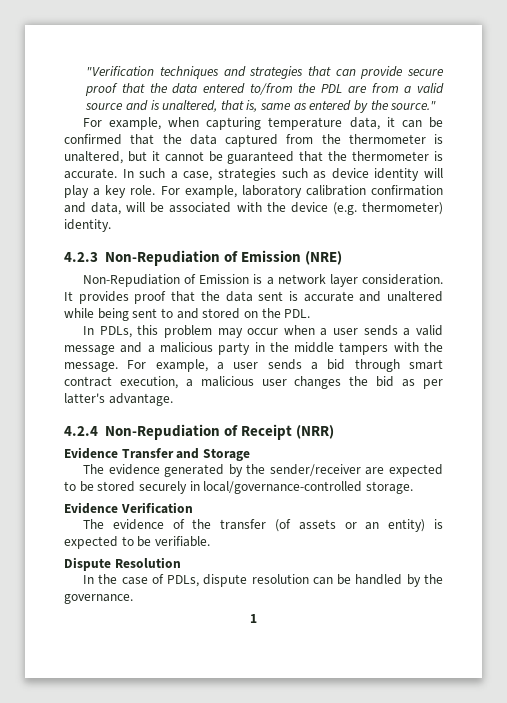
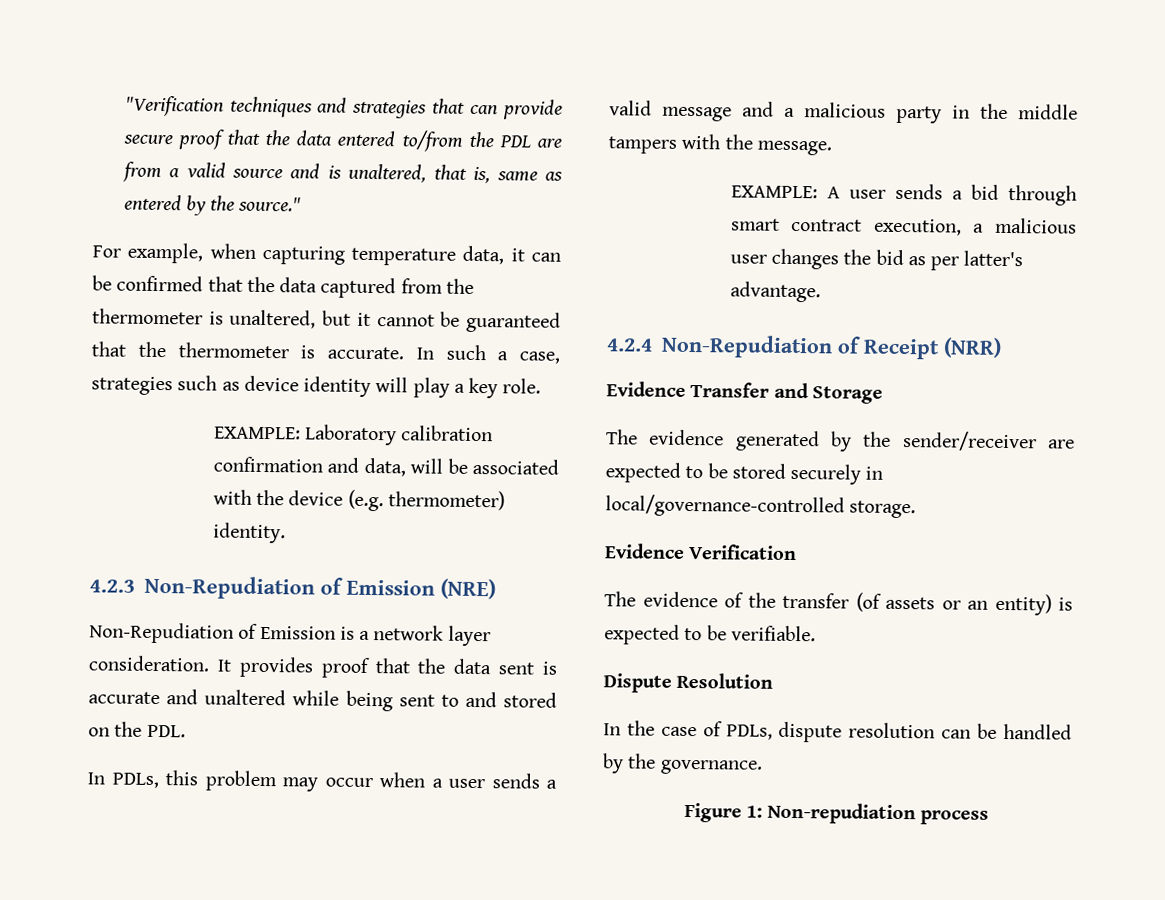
- In such a case, strategies such as device identity will play a key role. For example, laboratory calibration confirmation and data, will be associated with the device (e.g. thermometer) identity.
+ In such a case, strategies such as device identity will play a key role.
+ EXAMPLE: Laboratory calibration confirmation and data, will be associated with the device (e.g. thermometer) identity.
- In PDLs, this problem may occur when a user sends a valid message and a malicious party in the middle tampers with the message. For example, a user sends a bid through smart contract execution, a malicious user changes the bid as per latter's advantage.
+ In PDLs, this problem may occur when a user sends a valid message and a malicious party in the middle tampers with the message.
+ EXAMPLE: A user sends a bid through smart contract execution, a malicious user changes the bid as per latter's advantage.
- 1
+ Figure 1: Non-repudiation process

